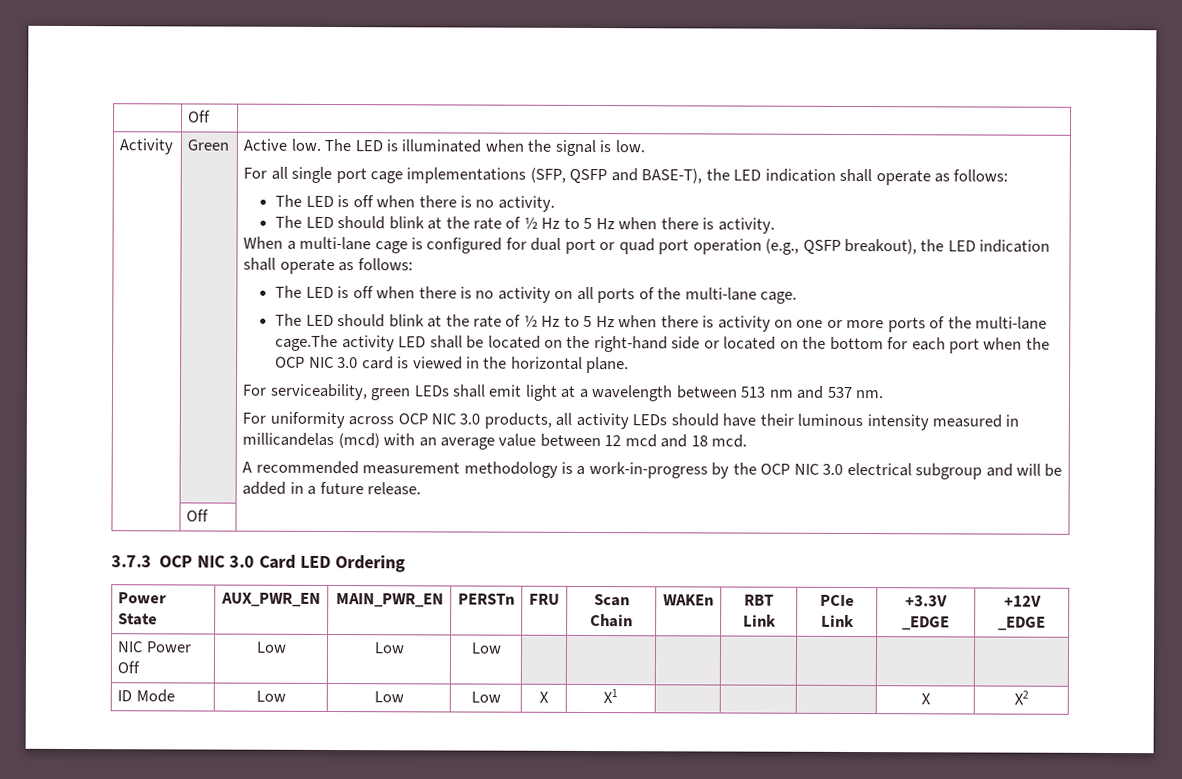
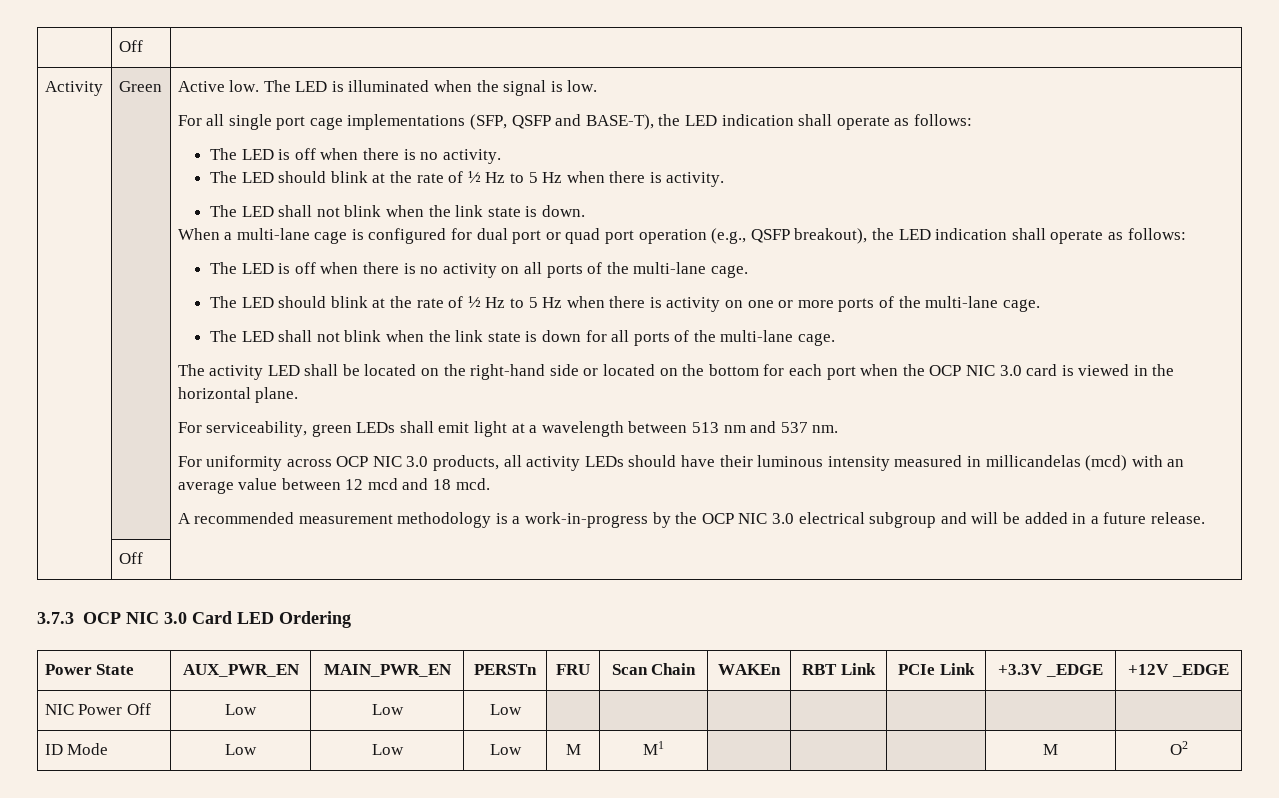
+ The LED shall not blink when the link state is down.
- The LED should blink at the rate of ½ Hz to 5 Hz when there is activity on one or more ports of the multi-lane cage.The activity LED shall be located on the right-hand side or located on the bottom for each port when the OCP NIC 3.0 card is viewed in the horizontal plane.
+ The LED should blink at the rate of ½ Hz to 5 Hz when there is activity on one or more ports of the multi-lane cage.
+ The LED shall not blink when the link state is down for all ports of the multi-lane cage.
+ The activity LED shall be located on the right-hand side or located on the bottom for each port when the OCP NIC 3.0 card is viewed in the horizontal plane.
- ID Mode | Low | Low | Low | X | X1 | | | | X | X2
+ ID Mode | Low | Low | Low | M | M1 | | | | M | O2

